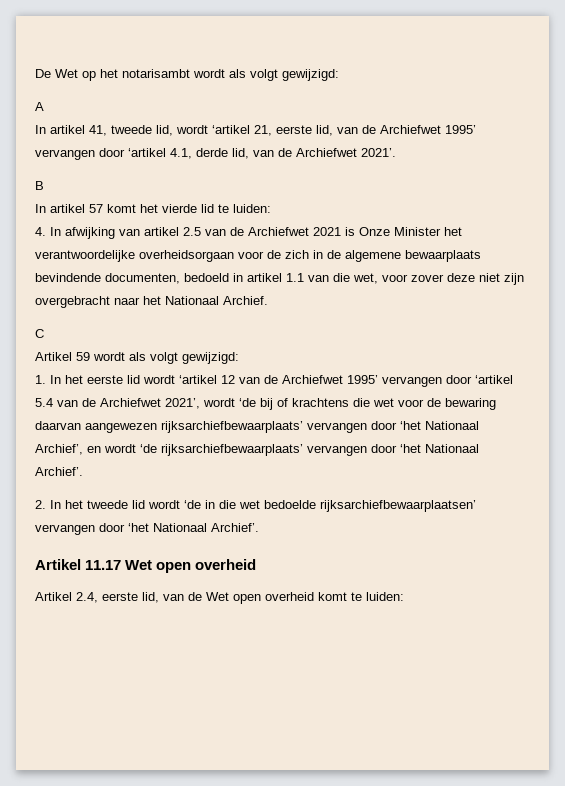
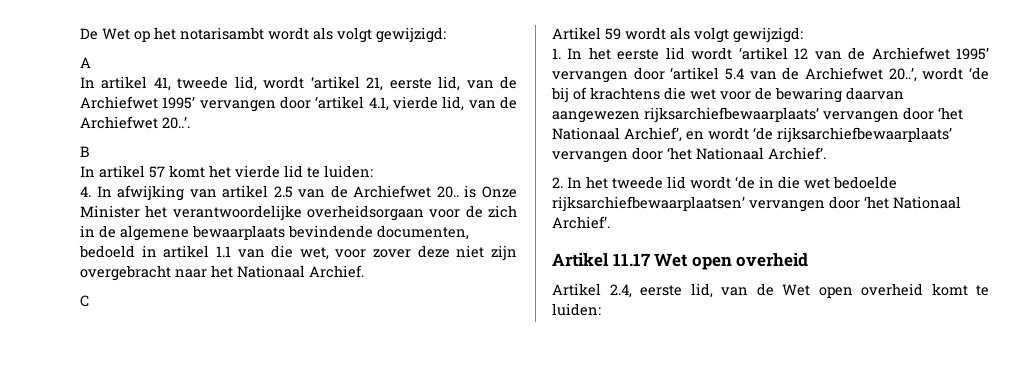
- In artikel 41, tweede lid, wordt ‘artikel 21, eerste lid, van de Archiefwet 1995’ vervangen door ‘artikel 4.1, derde lid, van de Archiefwet 2021’.
+ In artikel 41, tweede lid, wordt ‘artikel 21, eerste lid, van de Archiefwet 1995’ vervangen door ‘artikel 4.1, vierde lid, van de Archiefwet 20..’.
- 4. In afwijking van artikel 2.5 van de Archiefwet 2021 is Onze Minister het verantwoordelijke overheidsorgaan voor de zich in de algemene bewaarplaats bevindende documenten, bedoeld in artikel 1.1 van die wet, voor zover deze niet zijn overgebracht naar het Nationaal Archief.
+ 4. In afwijking van artikel 2.5 van de Archiefwet 20.. is Onze Minister het verantwoordelijke overheidsorgaan voor de zich in de algemene bewaarplaats bevindende documenten, bedoeld in artikel 1.1 van die wet, voor zover deze niet zijn overgebracht naar het Nationaal Archief.
- 1. In het eerste lid wordt ‘artikel 12 van de Archiefwet 1995’ vervangen door ‘artikel 5.4 van de Archiefwet 2021’, wordt ‘de bij of krachtens die wet voor de bewaring daarvan aangewezen rijksarchiefbewaarplaats’ vervangen door ‘het Nationaal Archief’, en wordt ‘de rijksarchiefbewaarplaats’ vervangen door ‘het Nationaal Archief’.
+ 1. In het eerste lid wordt ‘artikel 12 van de Archiefwet 1995’ vervangen door ‘artikel 5.4 van de Archiefwet 20..’, wordt ‘de bij of krachtens die wet voor de bewaring daarvan aangewezen rijksarchiefbewaarplaats’ vervangen door ‘het Nationaal Archief’, en wordt ‘de rijksarchiefbewaarplaats’ vervangen door ‘het Nationaal Archief’.

